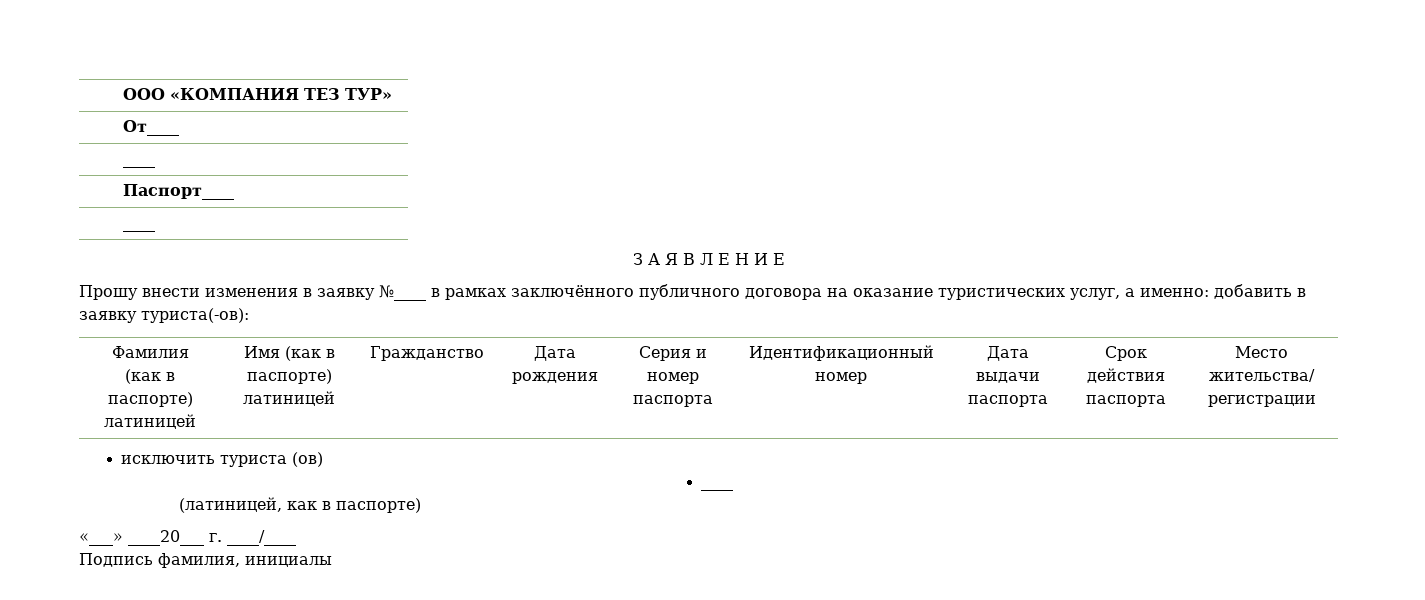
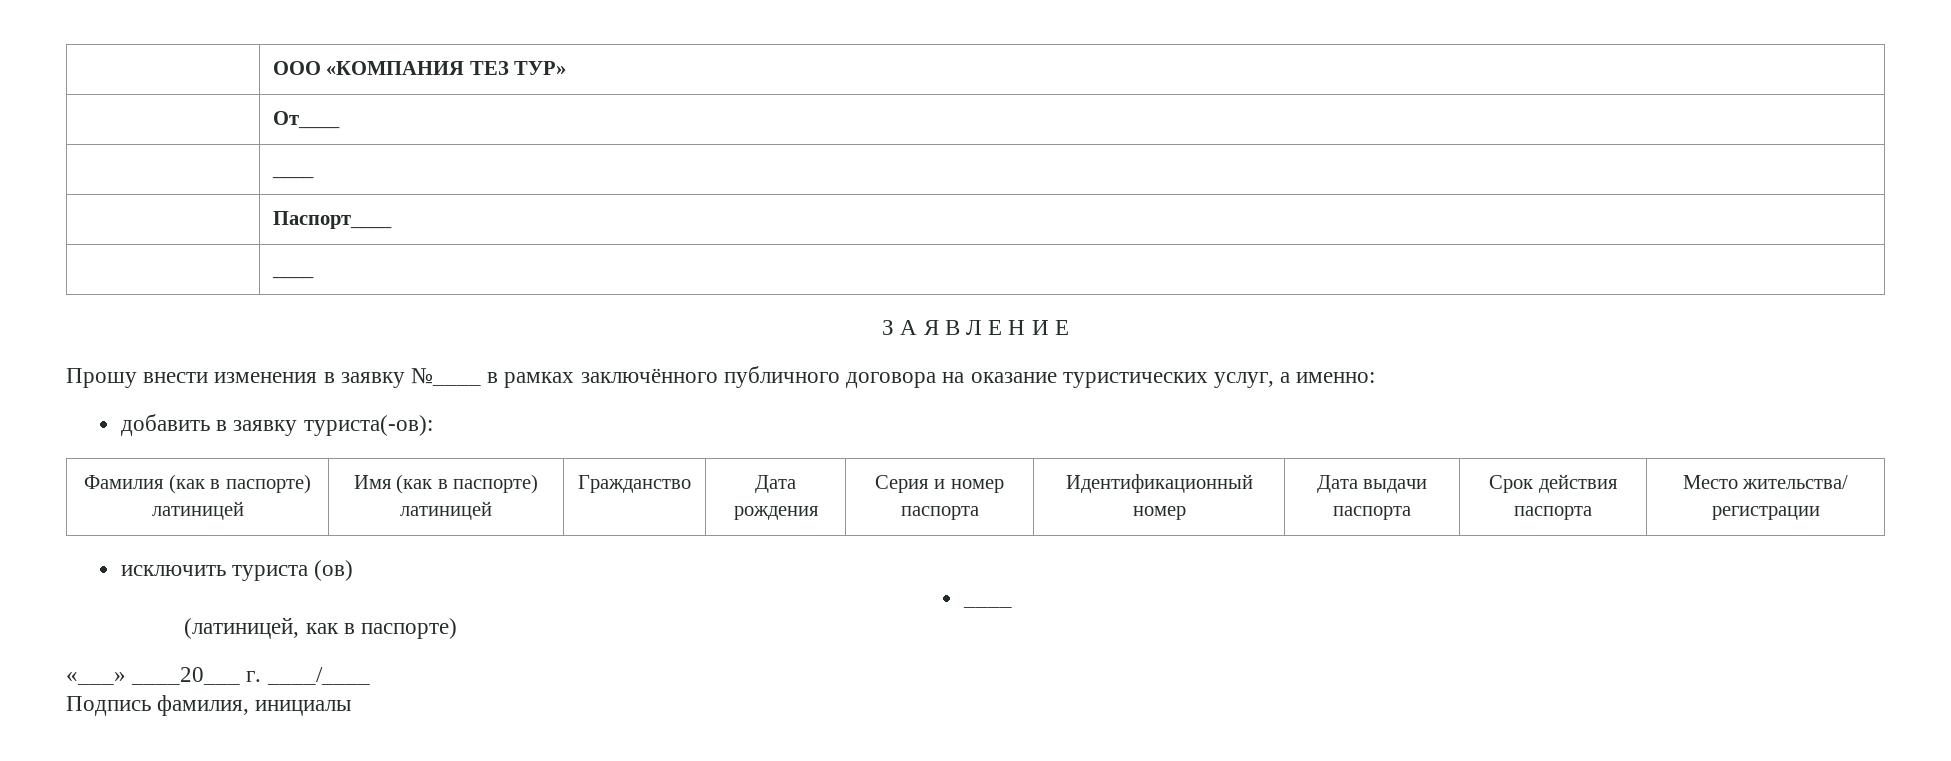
- Прошу внести изменения в заявку №____ в рамках заключённого публичного договора на оказание туристических услуг, а именно: добавить в заявку туриста(-ов):
+ Прошу внести изменения в заявку №____ в рамках заключённого публичного договора на оказание туристических услуг, а именно:
+ добавить в заявку туриста(-ов):

